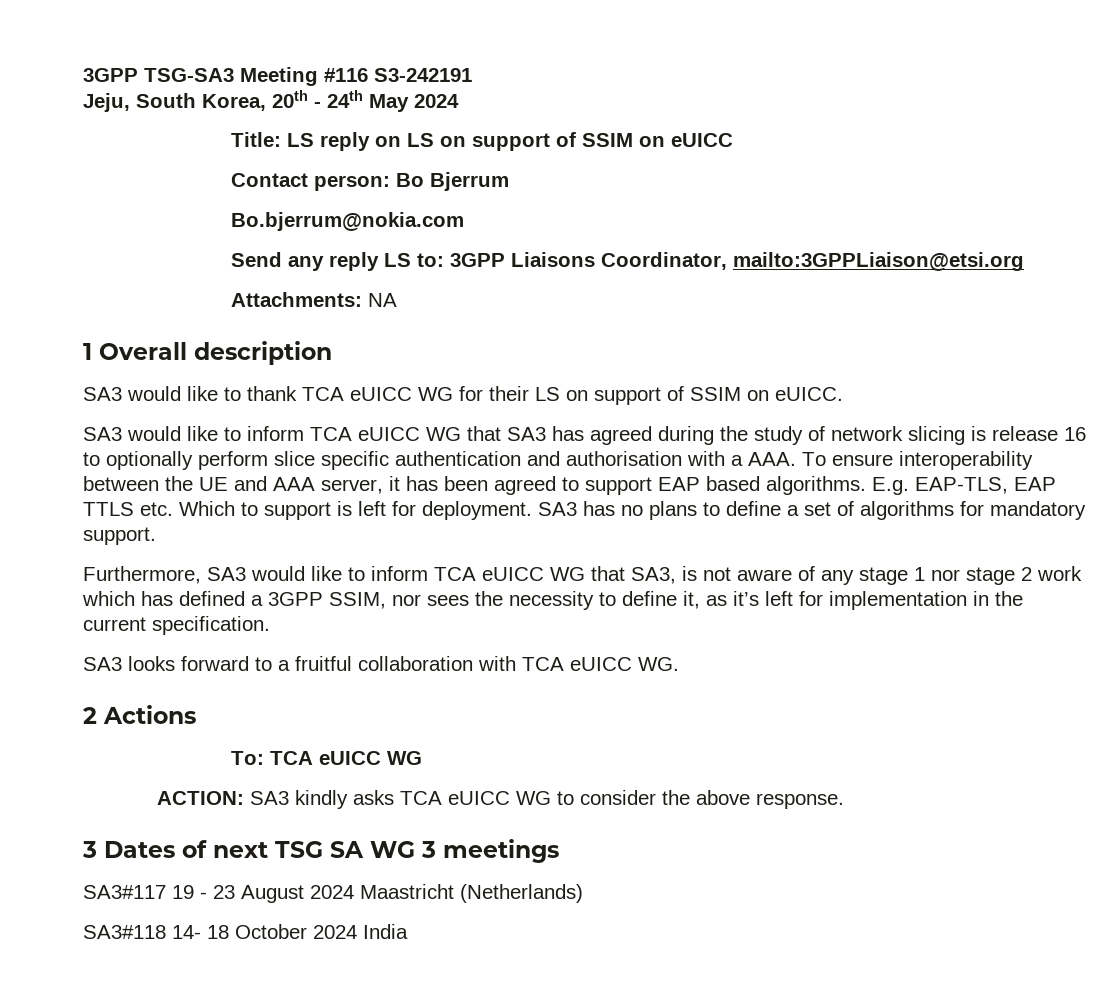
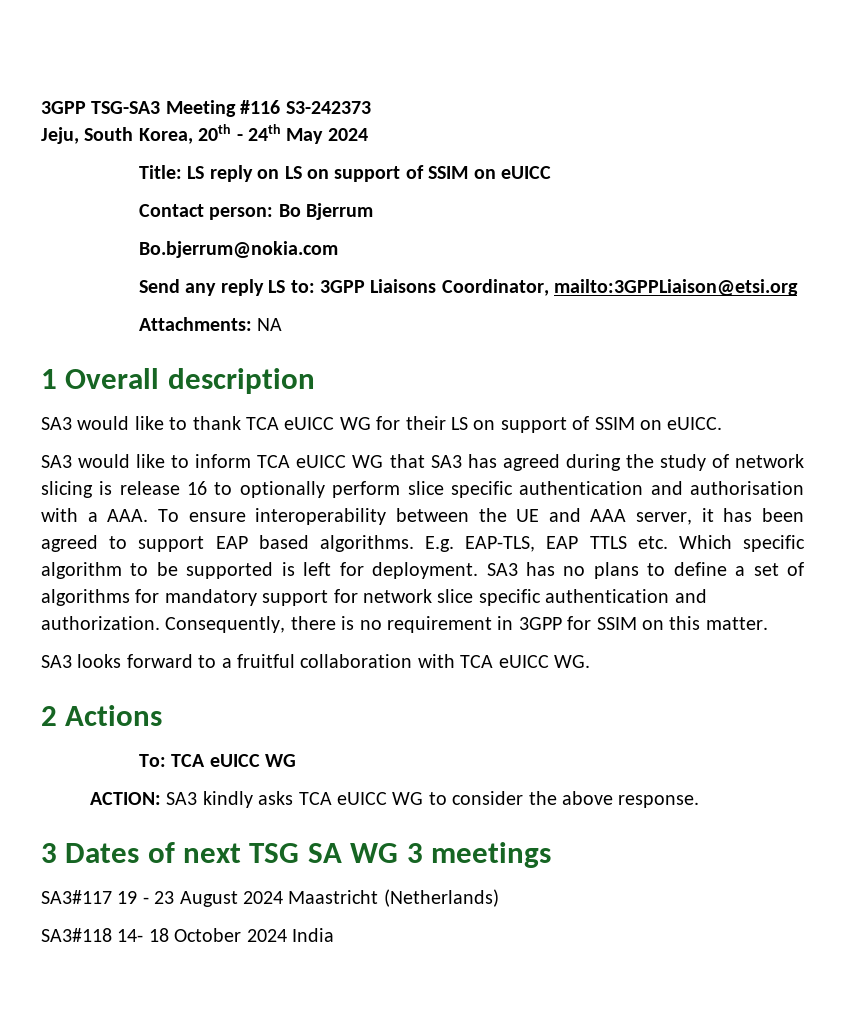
- 3GPP TSG-SA3 Meeting #116 S3-242191
+ 3GPP TSG-SA3 Meeting #116 S3-242373
- E.g. EAP-TLS, EAP TTLS etc. Which to support is left for deployment.
+ E.g. EAP-TLS, EAP TTLS etc. Which specific algorithm to be supported is left for deployment.
- SA3 has no plans to define a set of algorithms for mandatory support.
- Furthermore, SA3 would like to inform TCA eUICC WG that SA3, is not aware of any stage 1 nor stage 2 work which has defined a 3GPP SSIM, nor sees the necessity to define it, as it’s left for implementation in the current specification.
+ SA3 has no plans to define a set of algorithms for mandatory support for network slice specific authentication and authorization. Consequently, there is no requirement in 3GPP for SSIM on this matter.

